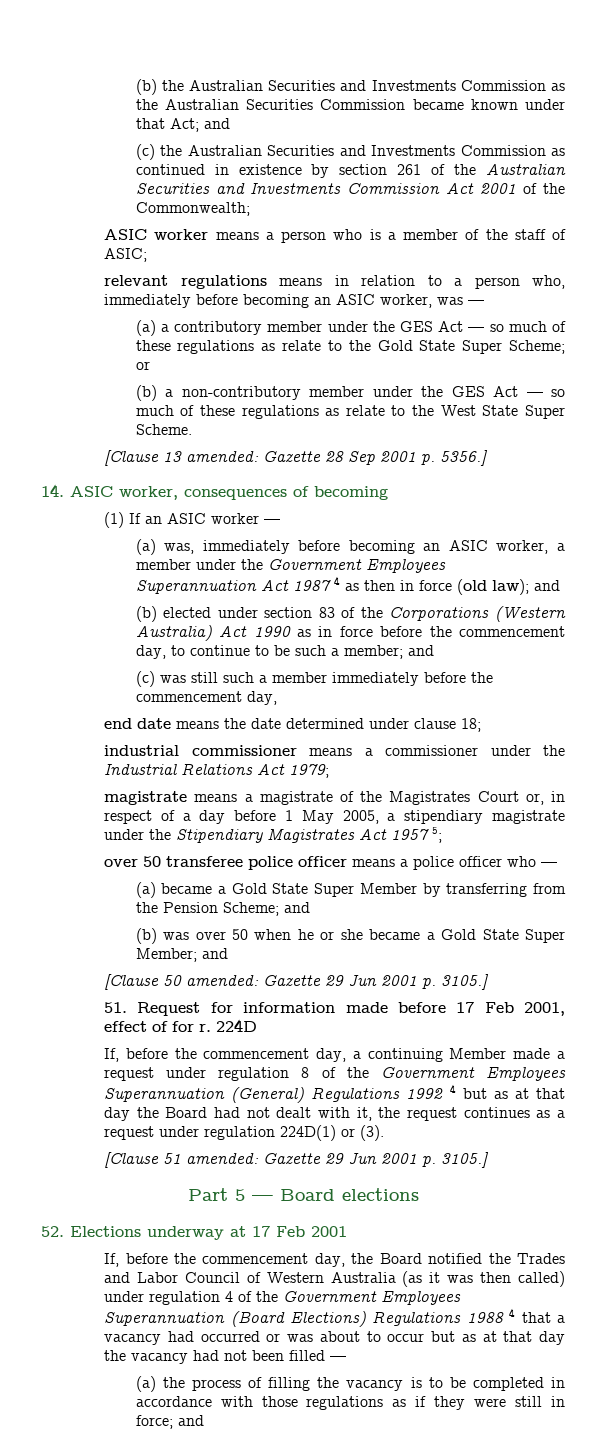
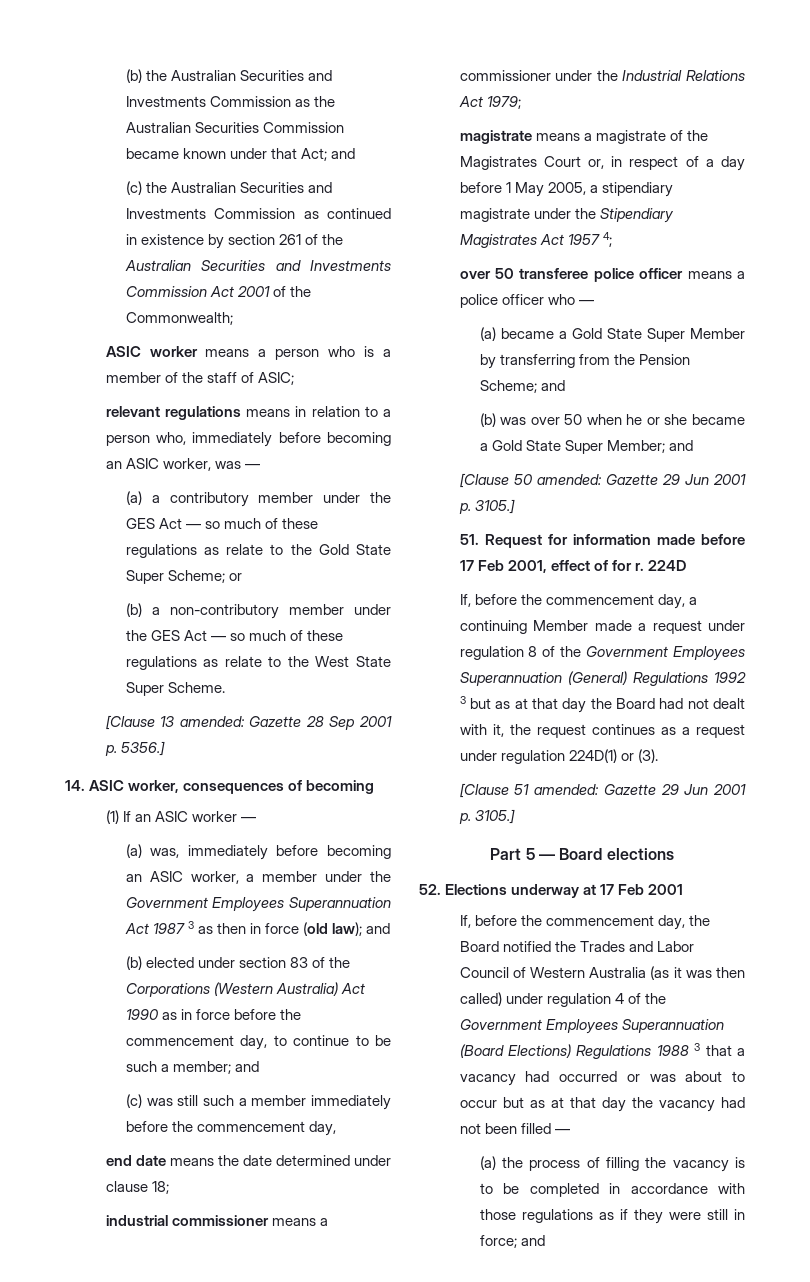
- (a) was, immediately before becoming an ASIC worker, a member under the Government Employees Superannuation Act 1987 4 as then in force (old law); and
+ (a) was, immediately before becoming an ASIC worker, a member under the Government Employees Superannuation Act 1987 3 as then in force (old law); and
- magistrate means a magistrate of the Magistrates Court or, in respect of a day before 1 May 2005, a stipendiary magistrate under the Stipendiary Magistrates Act 1957 5;
+ magistrate means a magistrate of the Magistrates Court or, in respect of a day before 1 May 2005, a stipendiary magistrate under the Stipendiary Magistrates Act 1957 4;
- If, before the commencement day, a continuing Member made a request under regulation 8 of the Government Employees Superannuation (General) Regulations 1992 4 but as at that day the Board had not dealt with it, the request continues as a request under regulation 224D(1) or (3).
+ If, before the commencement day, a continuing Member made a request under regulation 8 of the Government Employees Superannuation (General) Regulations 1992 3 but as at that day the Board had not dealt with it, the request continues as a request under regulation 224D(1) or (3).
- If, before the commencement day, the Board notified the Trades and Labor Council of Western Australia (as it was then called) under regulation 4 of the Government Employees Superannuation (Board Elections) Regulations 1988 4 that a vacancy had occurred or was about to occur but as at that day the vacancy had not been filled —
+ If, before the commencement day, the Board notified the Trades and Labor Council of Western Australia (as it was then called) under regulation 4 of the Government Employees Superannuation (Board Elections) Regulations 1988 3 that a vacancy had occurred or was about to occur but as at that day the vacancy had not been filled —

